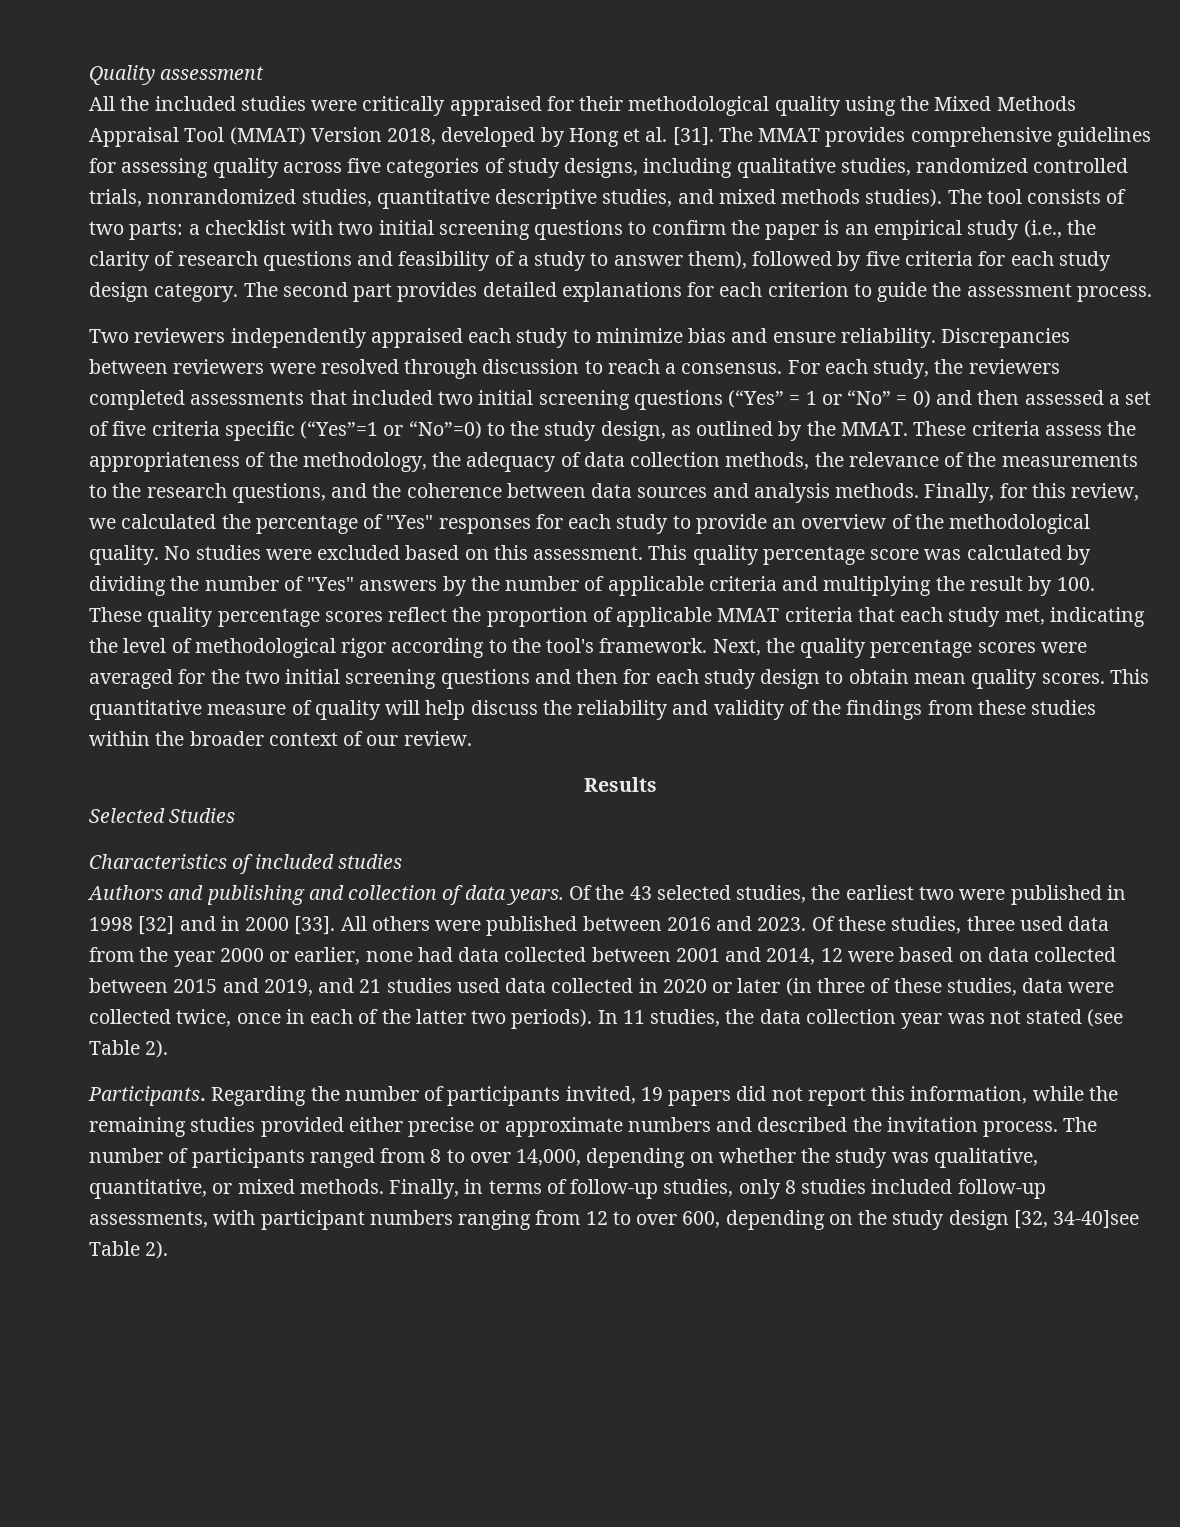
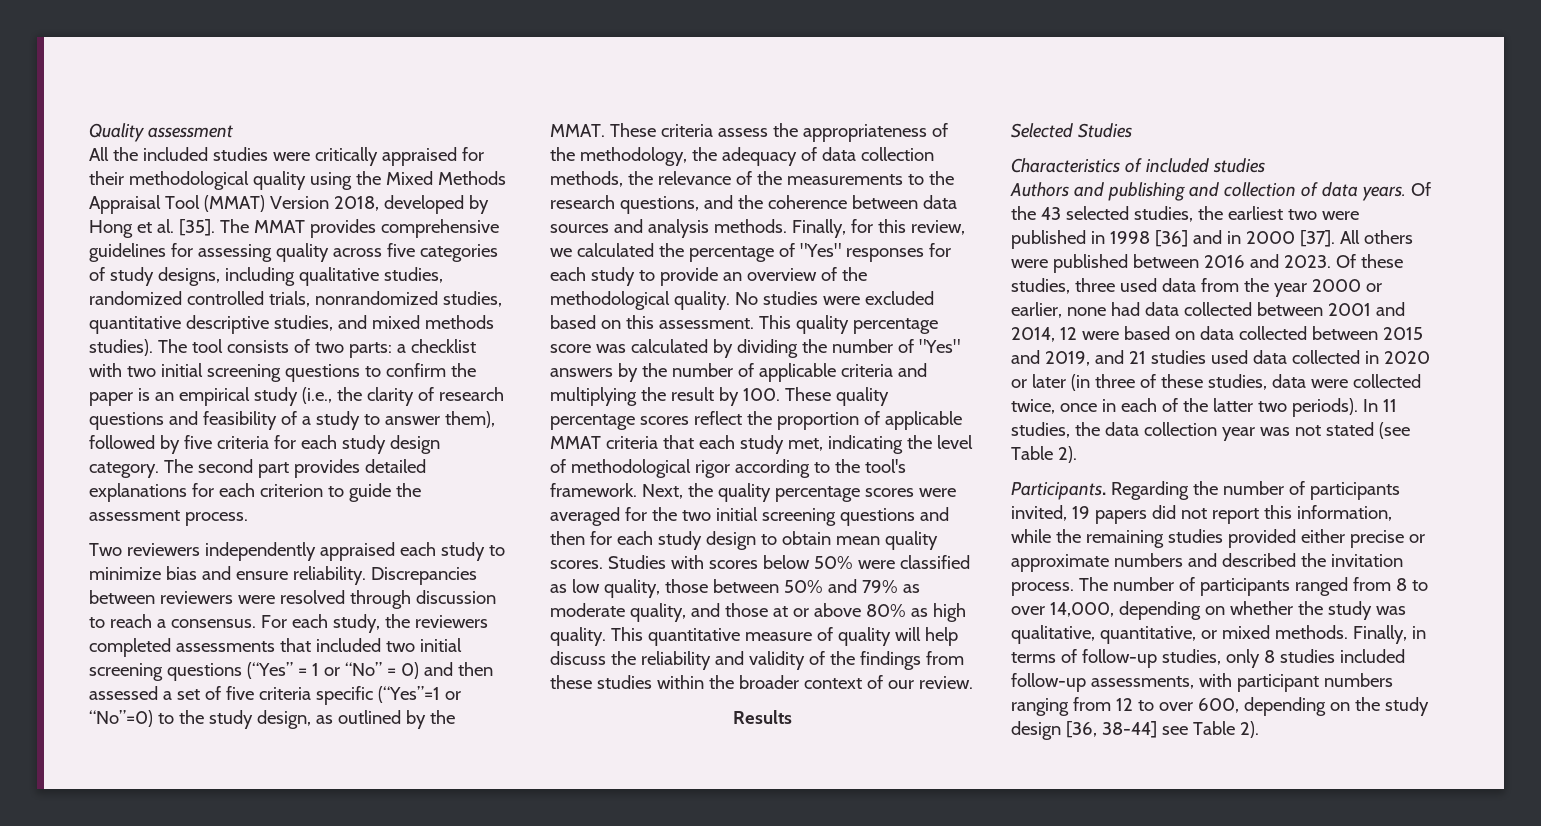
- All the included studies were critically appraised for their methodological quality using the Mixed Methods Appraisal Tool (MMAT) Version 2018, developed by Hong et al. [31].
+ All the included studies were critically appraised for their methodological quality using the Mixed Methods Appraisal Tool (MMAT) Version 2018, developed by Hong et al. [35].
+ Studies with scores below 50% were classified as low quality, those between 50% and 79% as moderate quality, and those at or above 80% as high quality.
- Of the 43 selected studies, the earliest two were published in 1998 [32] and in 2000 [33].
+ Of the 43 selected studies, the earliest two were published in 1998 [36] and in 2000 [37].
- Finally, in terms of follow-up studies, only 8 studies included follow-up assessments, with participant numbers ranging from 12 to over 600, depending on the study design [32, 34-40]see Table 2).
+ Finally, in terms of follow-up studies, only 8 studies included follow-up assessments, with participant numbers ranging from 12 to over 600, depending on the study design [36, 38-44] see Table 2).

